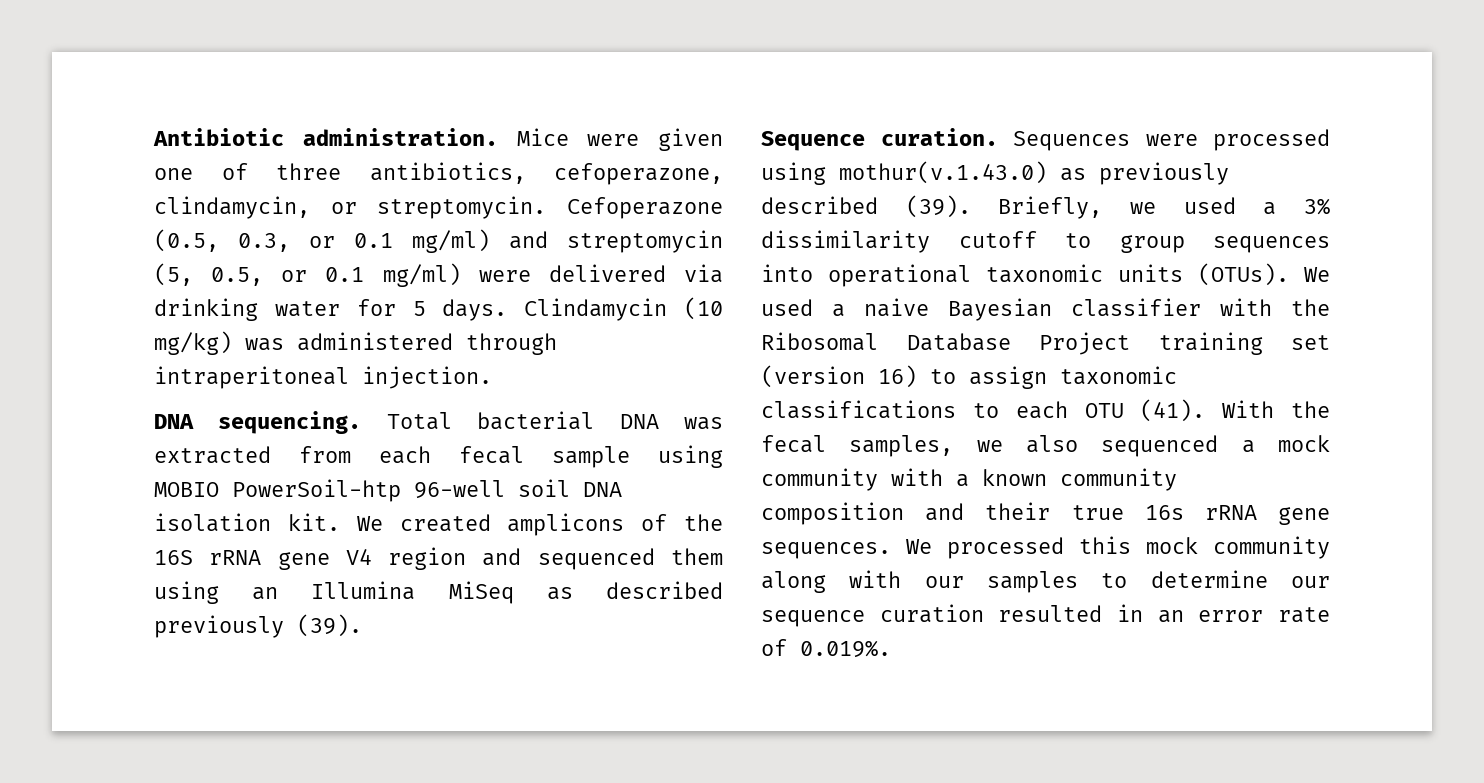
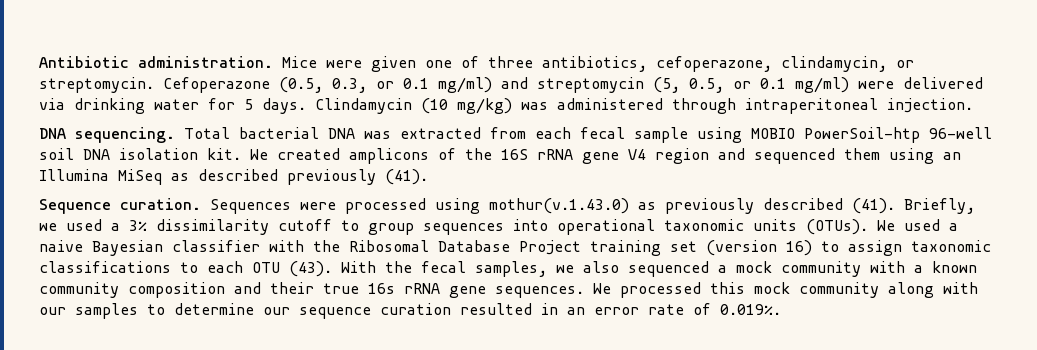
- We created amplicons of the 16S rRNA gene V4 region and sequenced them using an Illumina MiSeq as described previously (39).
+ We created amplicons of the 16S rRNA gene V4 region and sequenced them using an Illumina MiSeq as described previously (41).
- Sequences were processed using mothur(v.1.43.0) as previously described (39).
+ Sequences were processed using mothur(v.1.43.0) as previously described (41).
- We used a naive Bayesian classifier with the Ribosomal Database Project training set (version 16) to assign taxonomic classifications to each OTU (41).
+ We used a naive Bayesian classifier with the Ribosomal Database Project training set (version 16) to assign taxonomic classifications to each OTU (43).

